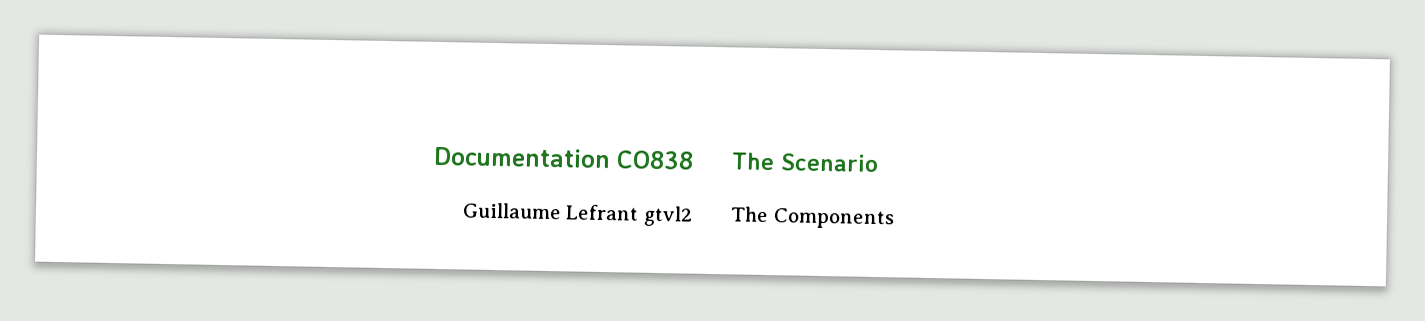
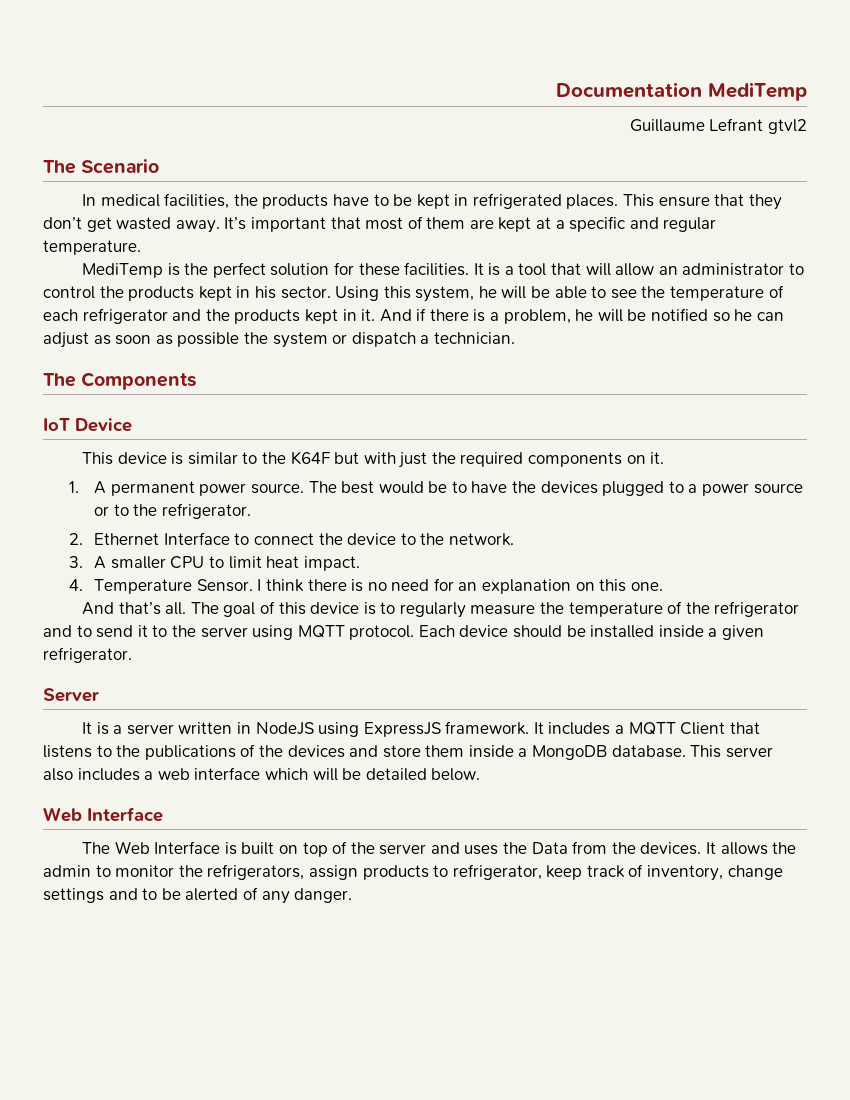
- Documentation CO838
+ Documentation MediTemp
+ In medical facilities, the products have to be kept in refrigerated places. This ensure that they don’t get wasted away. It’s important that most of them are kept at a specific and regular temperature.
+ MediTemp is the perfect solution for these facilities. It is a tool that will allow an administrator to control the products kept in his sector. Using this system, he will be able to see the temperature of each refrigerator and the products kept in it. And if there is a problem, he will be notified so he can adjust as soon as possible the system or dispatch a technician.
  The Components
+ IoT Device
+ This device is similar to the K64F but with just the required components on it.
+ 1. A permanent power source. The best would be to have the devices plugged to a power source or to the refrigerator.
+ 2. Ethernet Interface to connect the device to the network.
+ 3. A smaller CPU to limit heat impact.
+ 4. Temperature Sensor. I think there is no need for an explanation on this one.
+ And that’s all. The goal of this device is to regularly measure the temperature of the refrigerator and to send it to the server using MQTT protocol. Each device should be installed inside a given refrigerator.
+ Server
+ It is a server written in NodeJS using ExpressJS framework. It includes a MQTT Client that listens to the publications of the devices and store them inside a MongoDB database. This server also includes a web interface which will be detailed below.
+ Web Interface
+ The Web Interface is built on top of the server and uses the Data from the devices. It allows the admin to monitor the refrigerators, assign products to refrigerator, keep track of inventory, change settings and to be alerted of any danger.

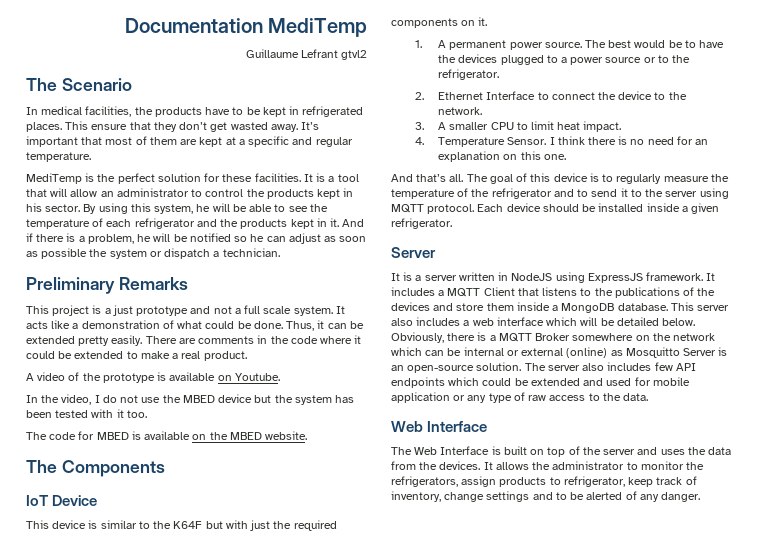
- Using this system, he will be able to see the temperature of each refrigerator and the products kept in it.
+ By using this system, he will be able to see the temperature of each refrigerator and the products kept in it.
+ Preliminary Remarks
+ This project is a just prototype and not a full scale system. It acts like a demonstration of what could be done. Thus, it can be extended pretty easily. There are comments in the code where it could be extended to make a real product.
+ A video of the prototype is available on Youtube.
+ In the video, I do not use the MBED device but the system has been tested with it too.
+ The code for MBED is available on the MBED website.
+ Obviously, there is a MQTT Broker somewhere on the network which can be internal or external (online) as Mosquitto Server is an open-source solution. The server also includes few API endpoints which could be extended and used for mobile application or any type of raw access to the data.
- The Web Interface is built on top of the server and uses the Data from the devices.
+ The Web Interface is built on top of the server and uses the data from the devices.
- It allows the admin to monitor the refrigerators, assign products to refrigerator, keep track of inventory, change settings and to be alerted of any danger.
+ It allows the administrator to monitor the refrigerators, assign products to refrigerator, keep track of inventory, change settings and to be alerted of any danger.

